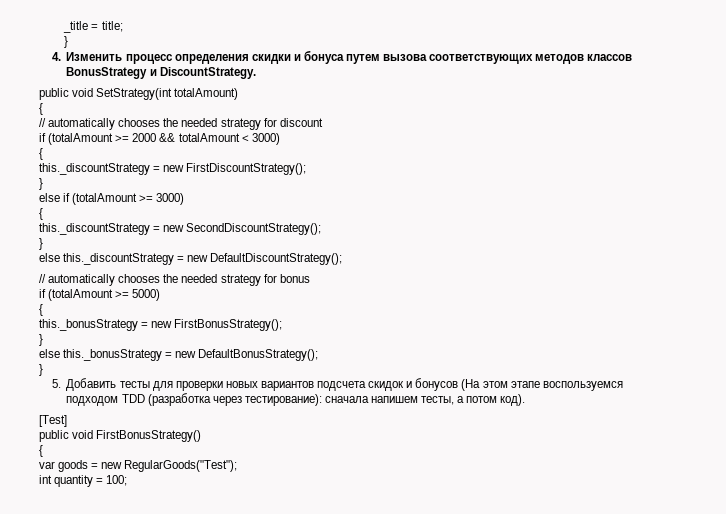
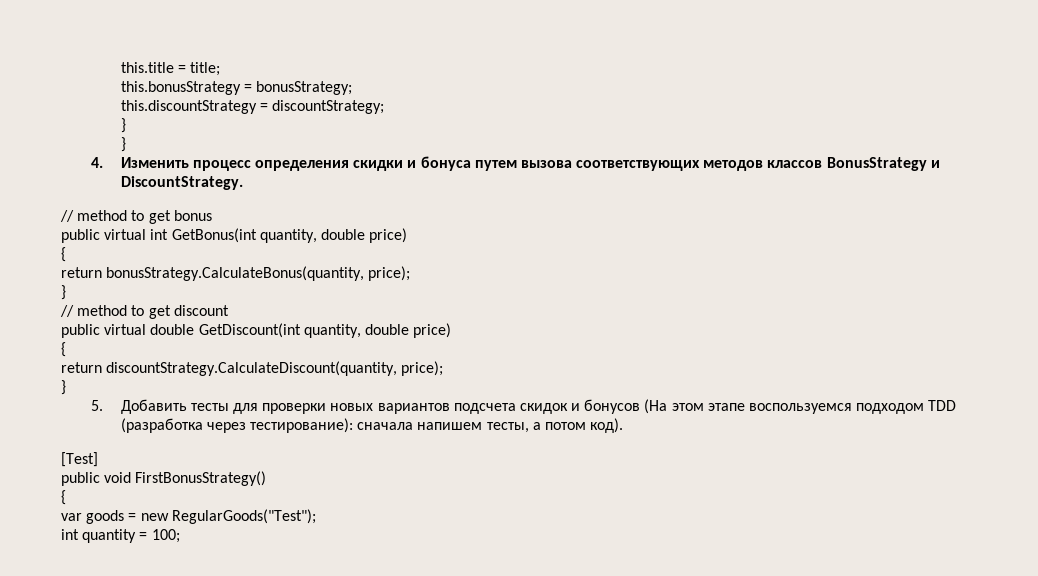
- _title = title;
+ this.title = title;
+ this.bonusStrategy = bonusStrategy;
+ this.discountStrategy = discountStrategy;
+ }
- public void SetStrategy(int totalAmount)
+ // method to get bonus
+ public virtual int GetBonus(int quantity, double price)
  {
- // automatically chooses the needed strategy for discount
- if (totalAmount >= 2000 && totalAmount < 3000)
+ return bonusStrategy.CalculateBonus(quantity, price);
+ }
+ // method to get discount
+ public virtual double GetDiscount(int quantity, double price)
  {
- this._discountStrategy = new FirstDiscountStrategy();
- }
- else if (totalAmount >= 3000)
- {
- this._discountStrategy = new SecondDiscountStrategy();
- }
- else this._discountStrategy = new DefaultDiscountStrategy();
- // automatically chooses the needed strategy for bonus
- if (totalAmount >= 5000)
- {
- this._bonusStrategy = new FirstBonusStrategy();
- }
- else this._bonusStrategy = new DefaultBonusStrategy();
+ return discountStrategy.CalculateDiscount(quantity, price);

